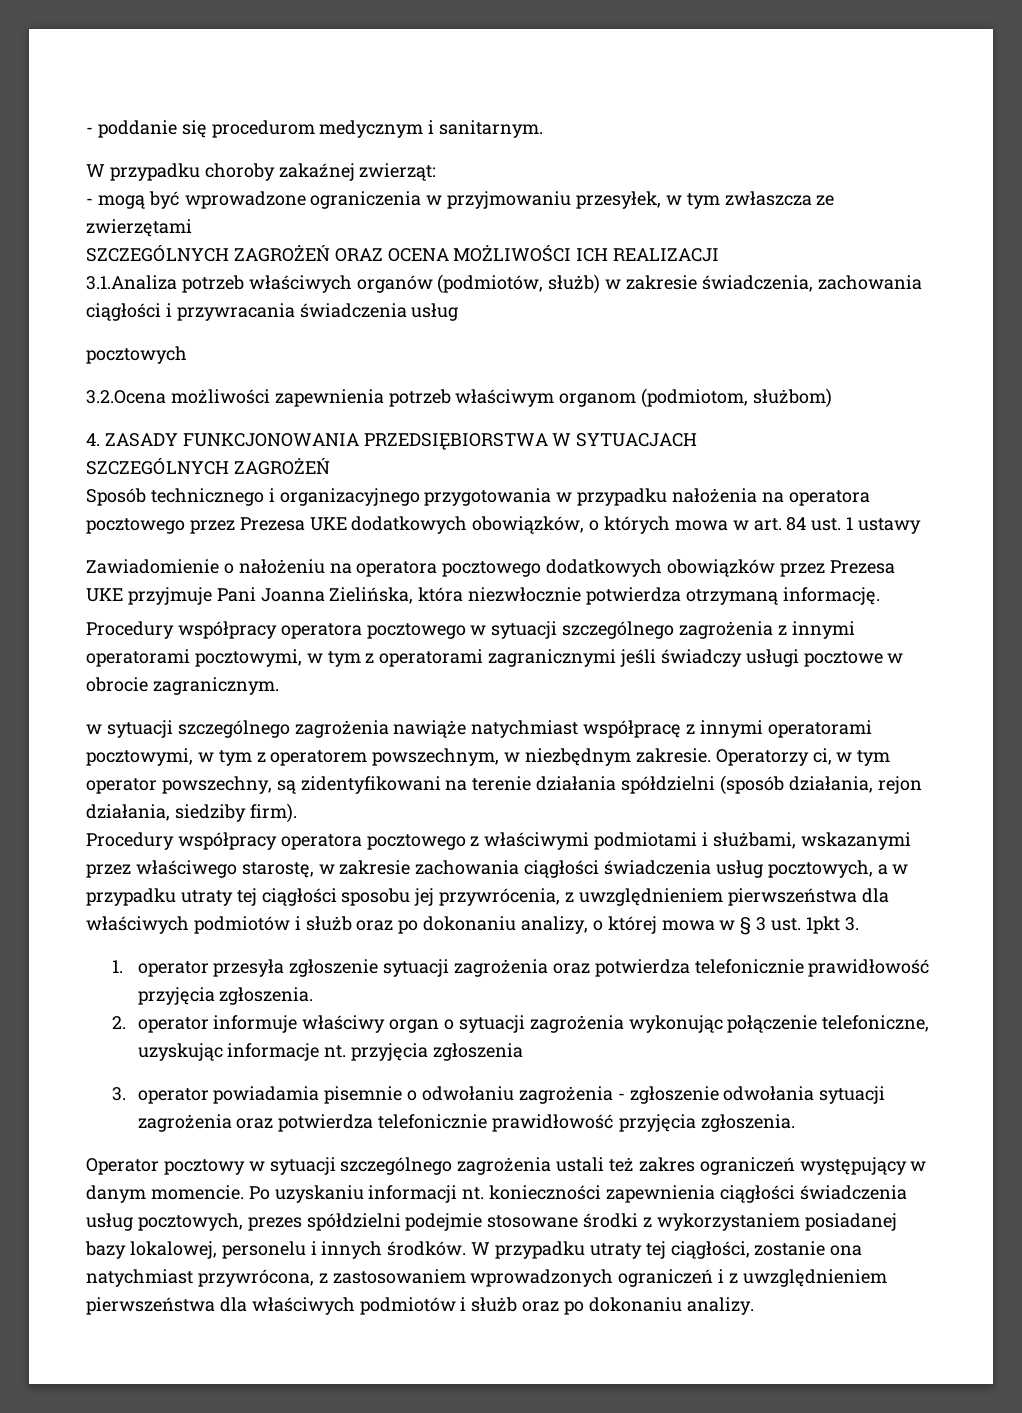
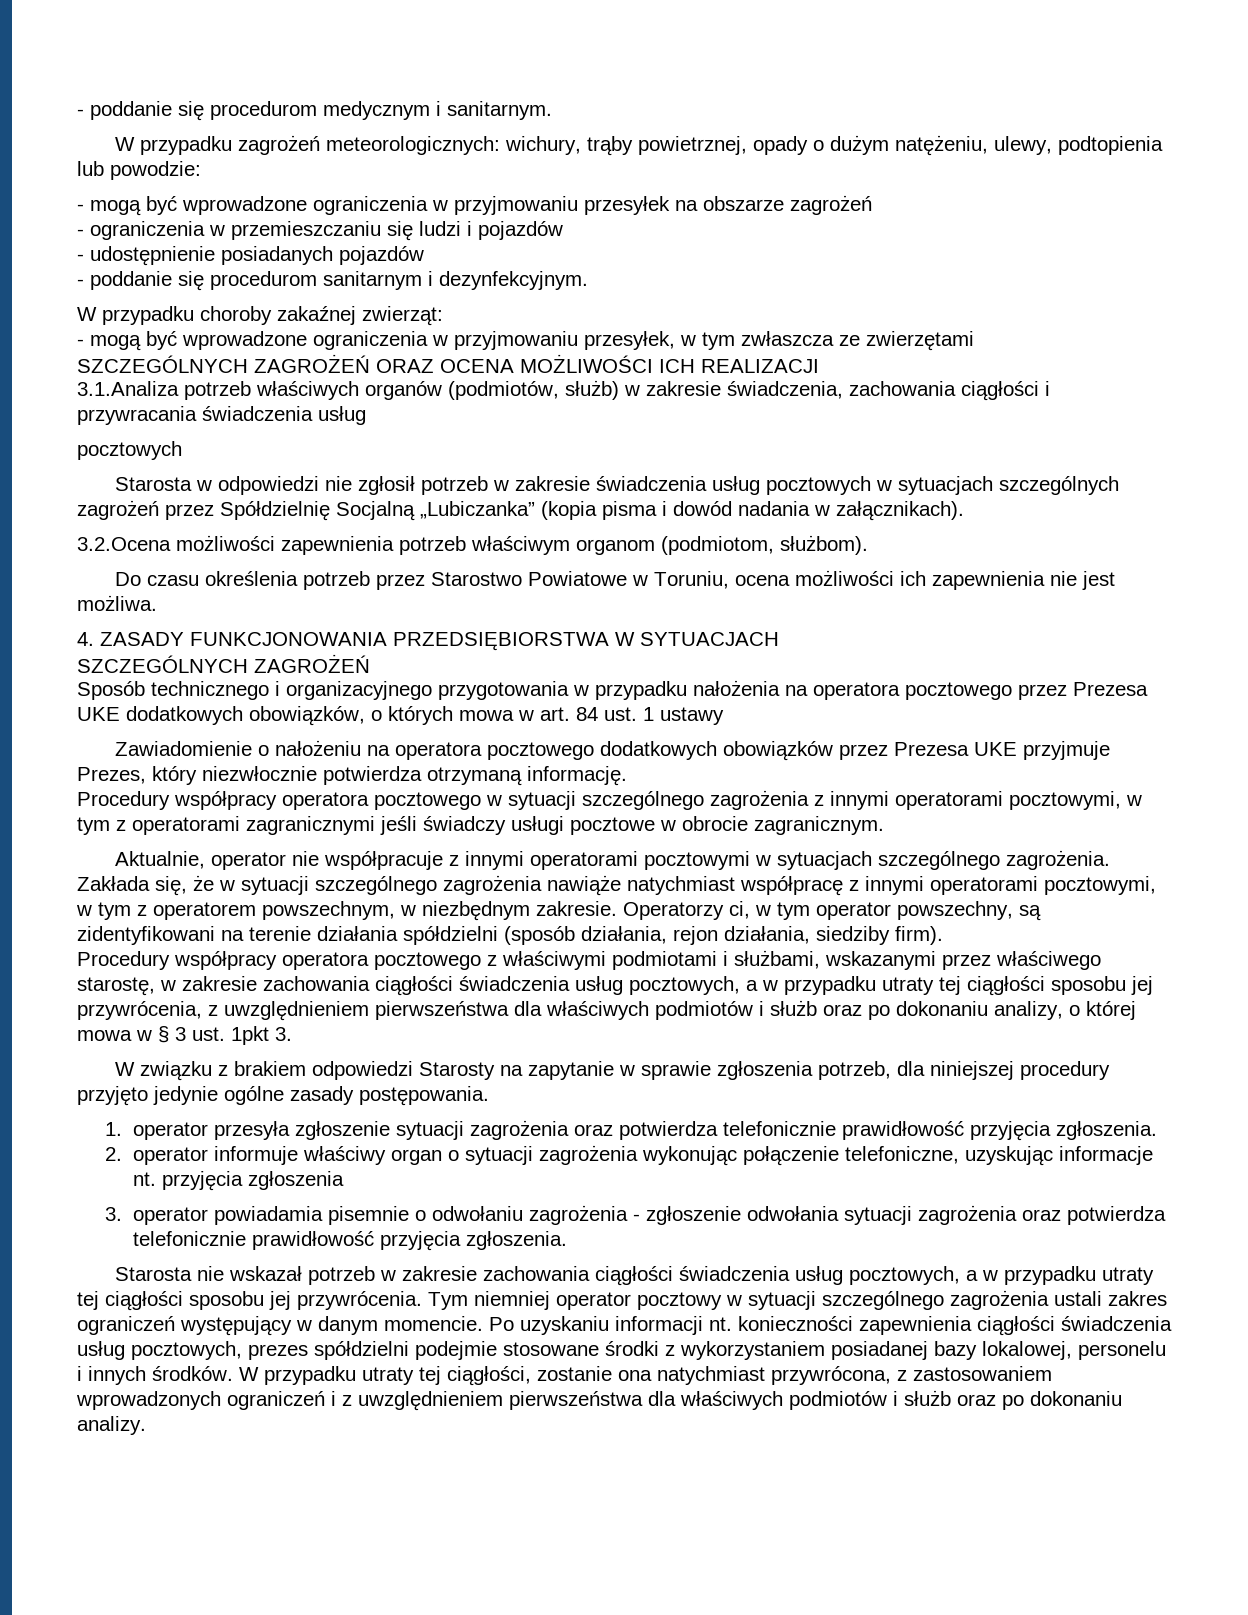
+ W przypadku zagrożeń meteorologicznych: wichury, trąby powietrznej, opady o dużym natężeniu, ulewy, podtopienia lub powodzie:
+ - mogą być wprowadzone ograniczenia w przyjmowaniu przesyłek na obszarze zagrożeń
+ - ograniczenia w przemieszczaniu się ludzi i pojazdów
+ - udostępnienie posiadanych pojazdów
+ - poddanie się procedurom sanitarnym i dezynfekcyjnym.
+ Starosta w odpowiedzi nie zgłosił potrzeb w zakresie świadczenia usług pocztowych w sytuacjach szczególnych zagrożeń przez Spółdzielnię Socjalną „Lubiczanka” (kopia pisma i dowód nadania w załącznikach).
- 3.2.Ocena możliwości zapewnienia potrzeb właściwym organom (podmiotom, służbom)
+ 3.2.Ocena możliwości zapewnienia potrzeb właściwym organom (podmiotom, służbom).
+ Do czasu określenia potrzeb przez Starostwo Powiatowe w Toruniu, ocena możliwości ich zapewnienia nie jest możliwa.
- Zawiadomienie o nałożeniu na operatora pocztowego dodatkowych obowiązków przez Prezesa UKE przyjmuje Pani Joanna Zielińska, która niezwłocznie potwierdza otrzymaną informację.
+ Zawiadomienie o nałożeniu na operatora pocztowego dodatkowych obowiązków przez Prezesa UKE przyjmuje Prezes, który niezwłocznie potwierdza otrzymaną informację.
- w sytuacji szczególnego zagrożenia nawiąże natychmiast współpracę z innymi operatorami pocztowymi, w tym z operatorem powszechnym, w niezbędnym zakresie.
+ Aktualnie, operator nie współpracuje z innymi operatorami pocztowymi w sytuacjach szczególnego zagrożenia. Zakłada się, że w sytuacji szczególnego zagrożenia nawiąże natychmiast współpracę z innymi operatorami pocztowymi, w tym z operatorem powszechnym, w niezbędnym zakresie.
+ W związku z brakiem odpowiedzi Starosty na zapytanie w sprawie zgłoszenia potrzeb, dla niniejszej procedury przyjęto jedynie ogólne zasady postępowania.
- Operator pocztowy w sytuacji szczególnego zagrożenia ustali też zakres ograniczeń występujący w danym momencie.
+ Starosta nie wskazał potrzeb w zakresie zachowania ciągłości świadczenia usług pocztowych, a w przypadku utraty tej ciągłości sposobu jej przywrócenia. Tym niemniej operator pocztowy w sytuacji szczególnego zagrożenia ustali zakres ograniczeń występujący w danym momencie.

